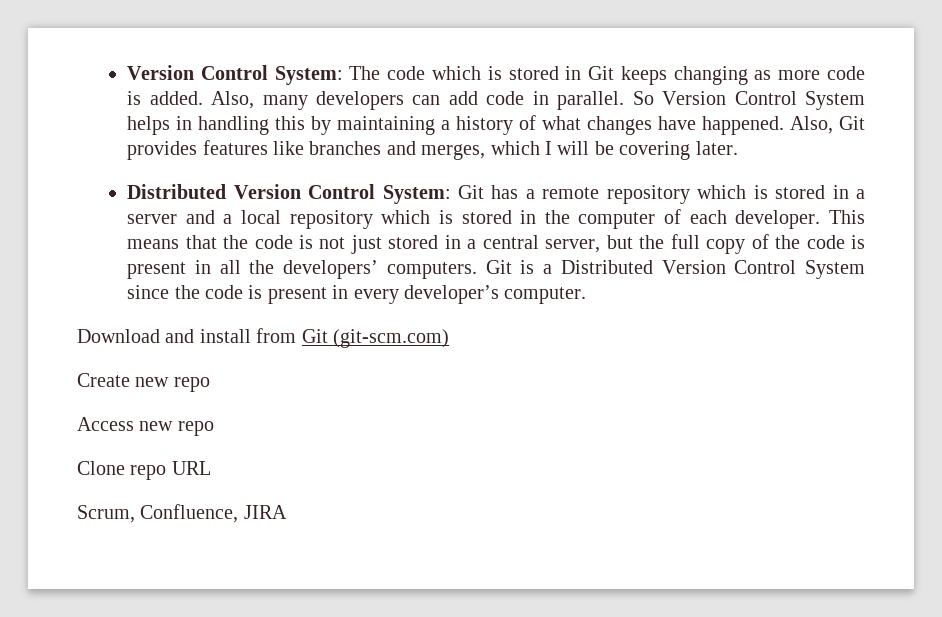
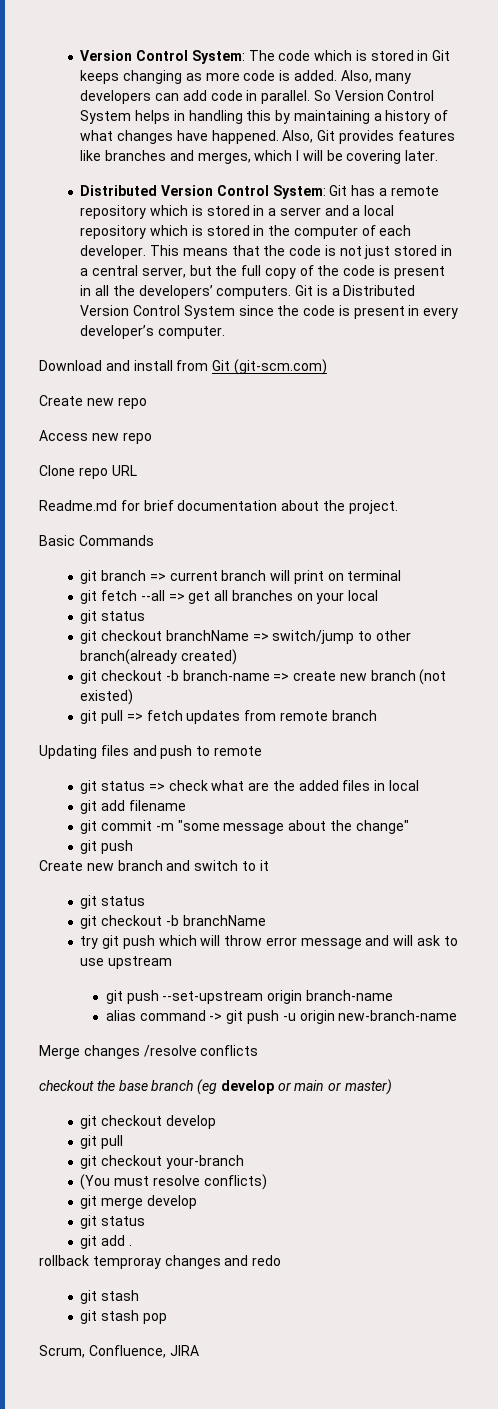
+ Readme.md for brief documentation about the project.
+ Basic Commands
+ git branch => current branch will print on terminal
+ git fetch --all => get all branches on your local
+ git status
+ git checkout branchName => switch/jump to other branch(already created)
+ git checkout -b branch-name => create new branch (not existed)
+ git pull => fetch updates from remote branch
+ Updating files and push to remote
+ git status => check what are the added files in local
+ git add filename
+ git commit -m "some message about the change"
+ git push
+ Create new branch and switch to it
+ git status
+ git checkout -b branchName
+ try git push which will throw error message and will ask to use upstream
+ git push --set-upstream origin branch-name
+ alias command -> git push -u origin new-branch-name
+ Merge changes /resolve conflicts
+ checkout the base branch (eg develop or main or master)
+ git checkout develop
+ git pull
+ git checkout your-branch
+ (You must resolve conflicts)
+ git merge develop
+ git status
+ git add .
+ rollback temproray changes and redo
+ git stash
+ git stash pop

